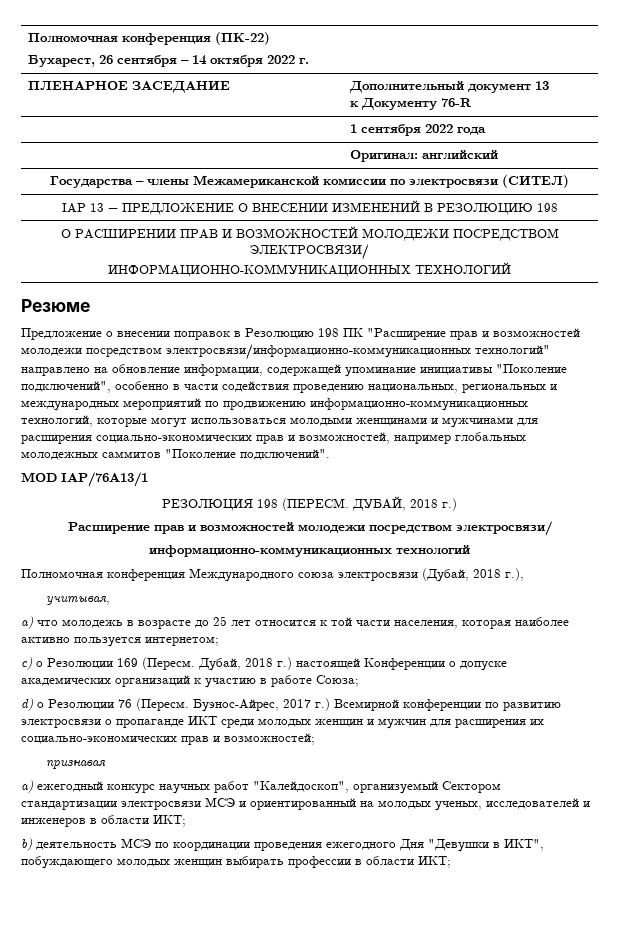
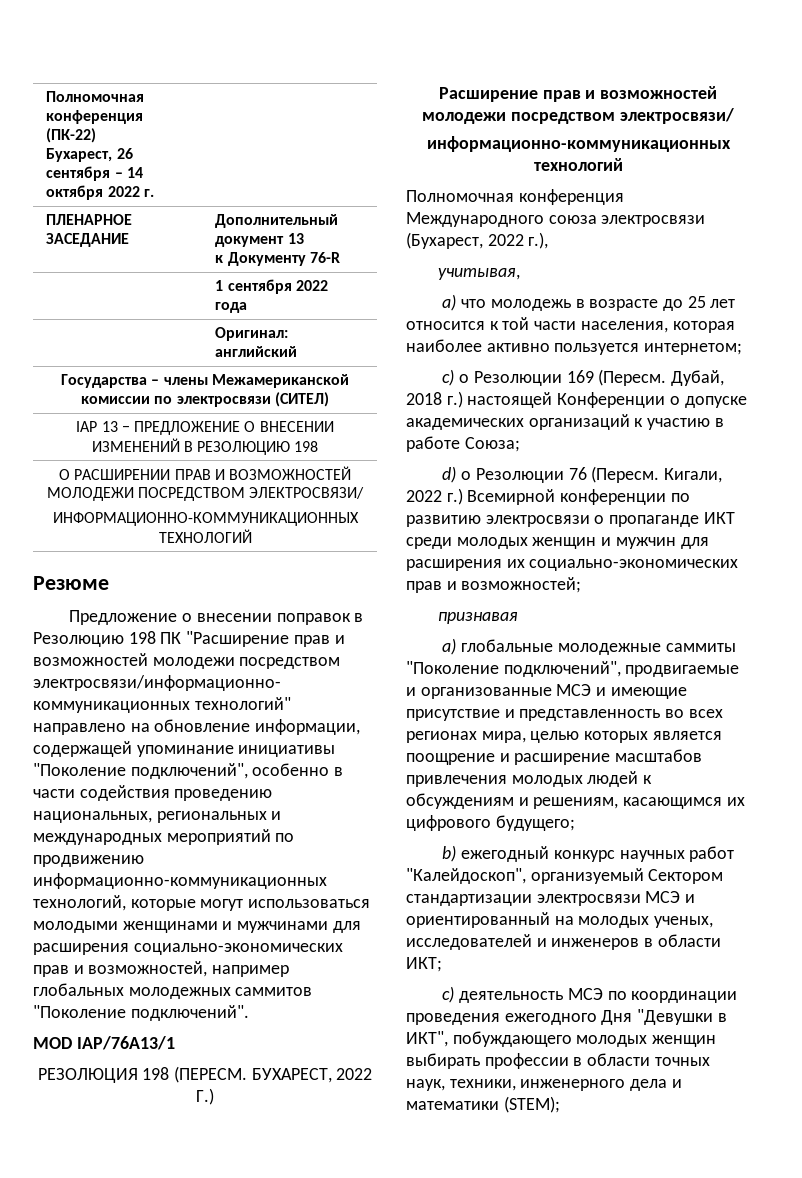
- ДУБАЙ, 2018 г.)
+ БУХАРЕСТ, 2022 Г.)
- Полномочная конференция Международного союза электросвязи (Дубай, 2018 г.),
+ Полномочная конференция Международного союза электросвязи (Бухарест, 2022 г.),
- Буэнос-Айрес, 2017 г.) Всемирной конференции по развитию электросвязи о пропаганде ИКТ среди молодых женщин и мужчин для расширения их социально-экономических прав и возможностей;
+ Кигали, 2022 г.) Всемирной конференции по развитию электросвязи о пропаганде ИКТ среди молодых женщин и мужчин для расширения их социально-экономических прав и возможностей;
- a) ежегодный конкурс научных работ "Калейдоскоп", организуемый Сектором стандартизации электросвязи МСЭ и ориентированный на молодых ученых, исследователей и инженеров в области ИКТ;
+ a) глобальные молодежные саммиты "Поколение подключений", продвигаемые и организованные МСЭ и имеющие присутствие и представленность во всех регионах мира, целью которых является поощрение и расширение масштабов привлечения молодых людей к обсуждениям и решениям, касающимся их цифрового будущего;
+ b) ежегодный конкурс научных работ "Калейдоскоп", организуемый Сектором стандартизации электросвязи МСЭ и ориентированный на молодых ученых, исследователей и инженеров в области ИКТ;
- b) деятельность МСЭ по координации проведения ежегодного Дня "Девушки в ИКТ", побуждающего молодых женщин выбирать профессии в области ИКТ;
+ c) деятельность МСЭ по координации проведения ежегодного Дня "Девушки в ИКТ", побуждающего молодых женщин выбирать профессии в области точных наук, техники, инженерного дела и математики (STEM);

